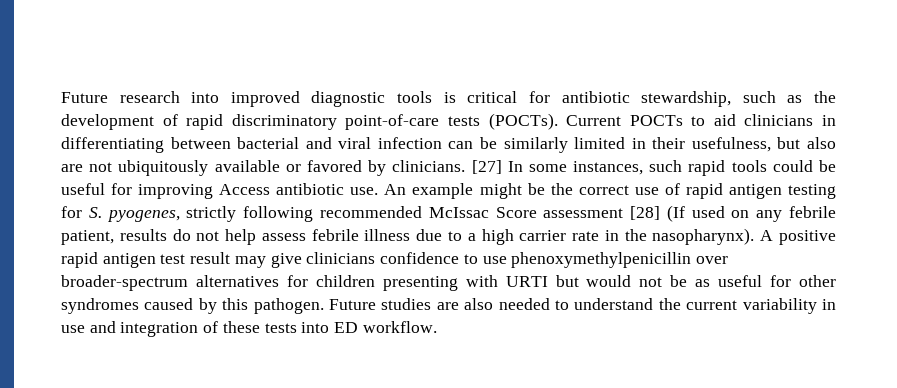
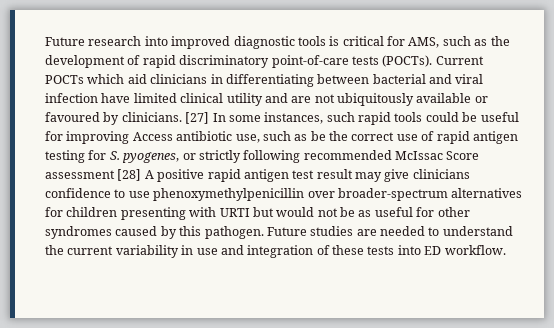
- Future research into improved diagnostic tools is critical for antibiotic stewardship, such as the development of rapid discriminatory point-of-care tests (POCTs).
+ Future research into improved diagnostic tools is critical for AMS, such as the development of rapid discriminatory point-of-care tests (POCTs).
- Current POCTs to aid clinicians in differentiating between bacterial and viral infection can be similarly limited in their usefulness, but also are not ubiquitously available or favored by clinicians.
+ Current POCTs which aid clinicians in differentiating between bacterial and viral infection have limited clinical utility and are not ubiquitously available or favoured by clinicians.
- [27] In some instances, such rapid tools could be useful for improving Access antibiotic use. An example might be the correct use of rapid antigen testing for S. pyogenes, strictly following recommended McIssac Score assessment [28] (If used on any febrile patient, results do not help assess febrile illness due to a high carrier rate in the nasopharynx). A positive rapid antigen test result may give clinicians confidence to use phenoxymethylpenicillin over broader-spectrum alternatives for children presenting with URTI but would not be as useful for other syndromes caused by this pathogen.
+ [27] In some instances, such rapid tools could be useful for improving Access antibiotic use, such as be the correct use of rapid antigen testing for S. pyogenes, or strictly following recommended McIssac Score assessment [28] A positive rapid antigen test result may give clinicians confidence to use phenoxymethylpenicillin over broader-spectrum alternatives for children presenting with URTI but would not be as useful for other syndromes caused by this pathogen.
- Future studies are also needed to understand the current variability in use and integration of these tests into ED workflow.
+ Future studies are needed to understand the current variability in use and integration of these tests into ED workflow.

